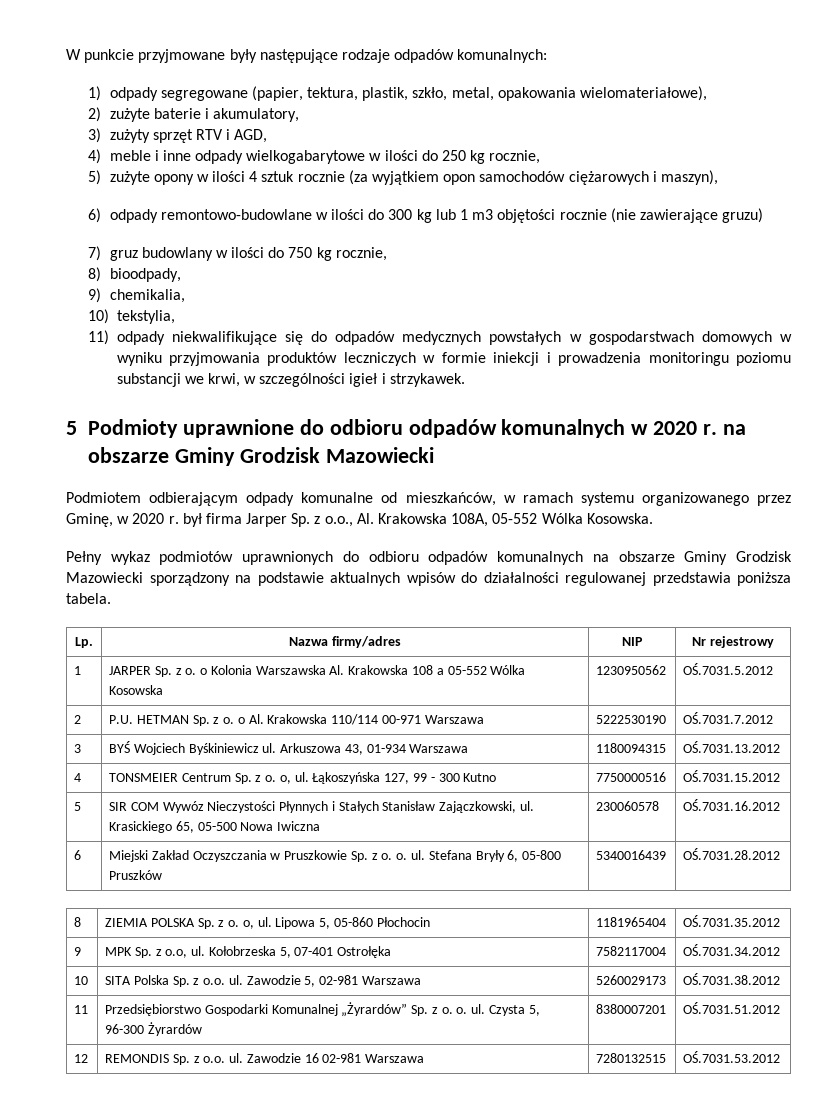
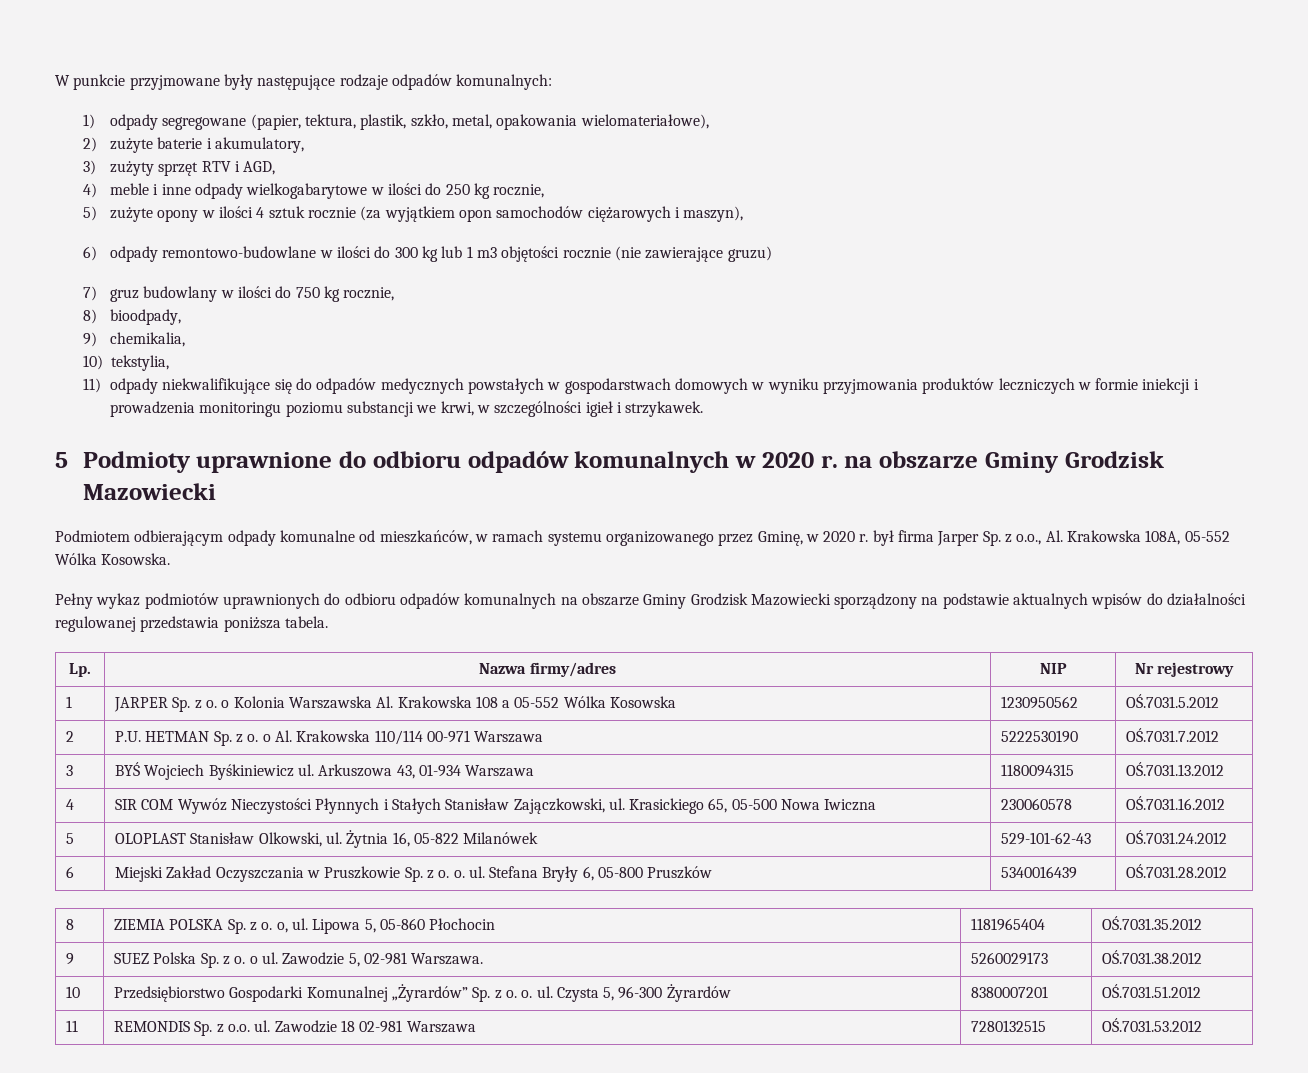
- 4 | TONSMEIER Centrum Sp. z o. o, ul. Łąkoszyńska 127, 99 - 300 Kutno | 7750000516 | OŚ.7031.15.2012
- 5 | SIR COM Wywóz Nieczystości Płynnych i Stałych Stanisław Zajączkowski, ul. Krasickiego 65, 05-500 Nowa Iwiczna | 230060578 | OŚ.7031.16.2012
+ 4 | SIR COM Wywóz Nieczystości Płynnych i Stałych Stanisław Zajączkowski, ul. Krasickiego 65, 05-500 Nowa Iwiczna | 230060578 | OŚ.7031.16.2012
+ 5 | OLOPLAST Stanisław Olkowski, ul. Żytnia 16, 05-822 Milanówek | 529-101-62-43 | OŚ.7031.24.2012
- 9 | MPK Sp. z o.o, ul. Kołobrzeska 5, 07-401 Ostrołęka | 7582117004 | OŚ.7031.34.2012
- 10 | SITA Polska Sp. z o.o. ul. Zawodzie 5, 02-981 Warszawa | 5260029173 | OŚ.7031.38.2012
+ 9 | SUEZ Polska Sp. z o. o ul. Zawodzie 5, 02-981 Warszawa. | 5260029173 | OŚ.7031.38.2012
- 11 | Przedsiębiorstwo Gospodarki Komunalnej „Żyrardów” Sp. z o. o. ul. Czysta 5, 96-300 Żyrardów | 8380007201 | OŚ.7031.51.2012
+ 10 | Przedsiębiorstwo Gospodarki Komunalnej „Żyrardów” Sp. z o. o. ul. Czysta 5, 96-300 Żyrardów | 8380007201 | OŚ.7031.51.2012
- 12 | REMONDIS Sp. z o.o. ul. Zawodzie 16 02-981 Warszawa | 7280132515 | OŚ.7031.53.2012
+ 11 | REMONDIS Sp. z o.o. ul. Zawodzie 18 02-981 Warszawa | 7280132515 | OŚ.7031.53.2012

